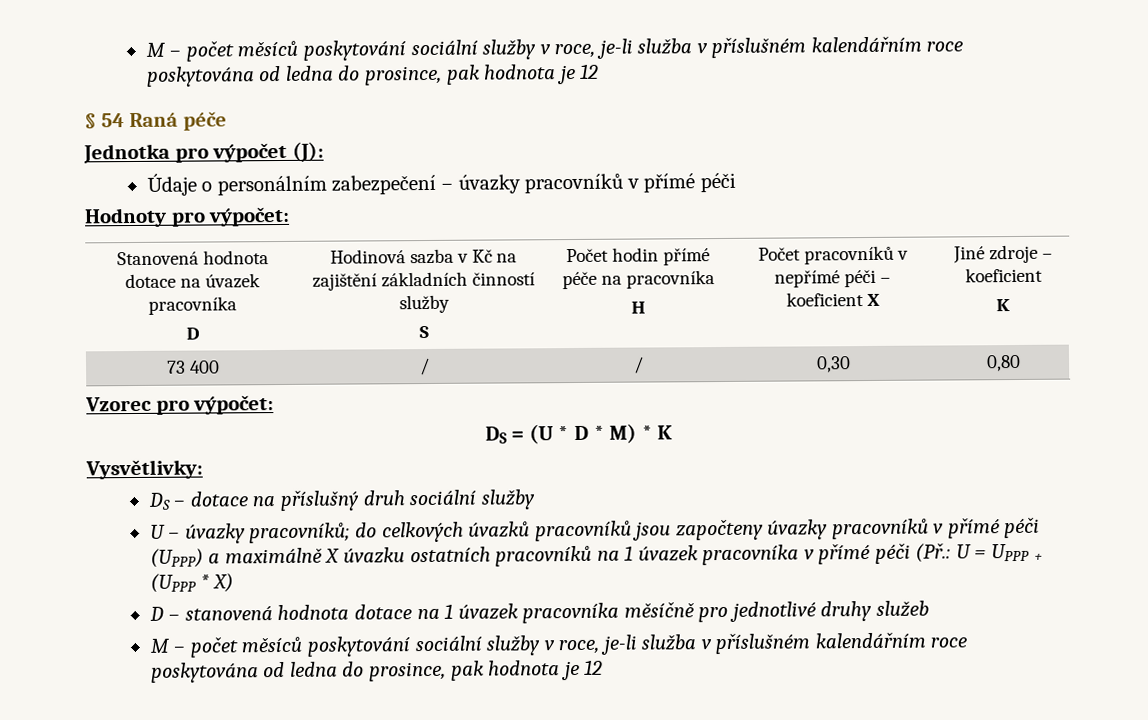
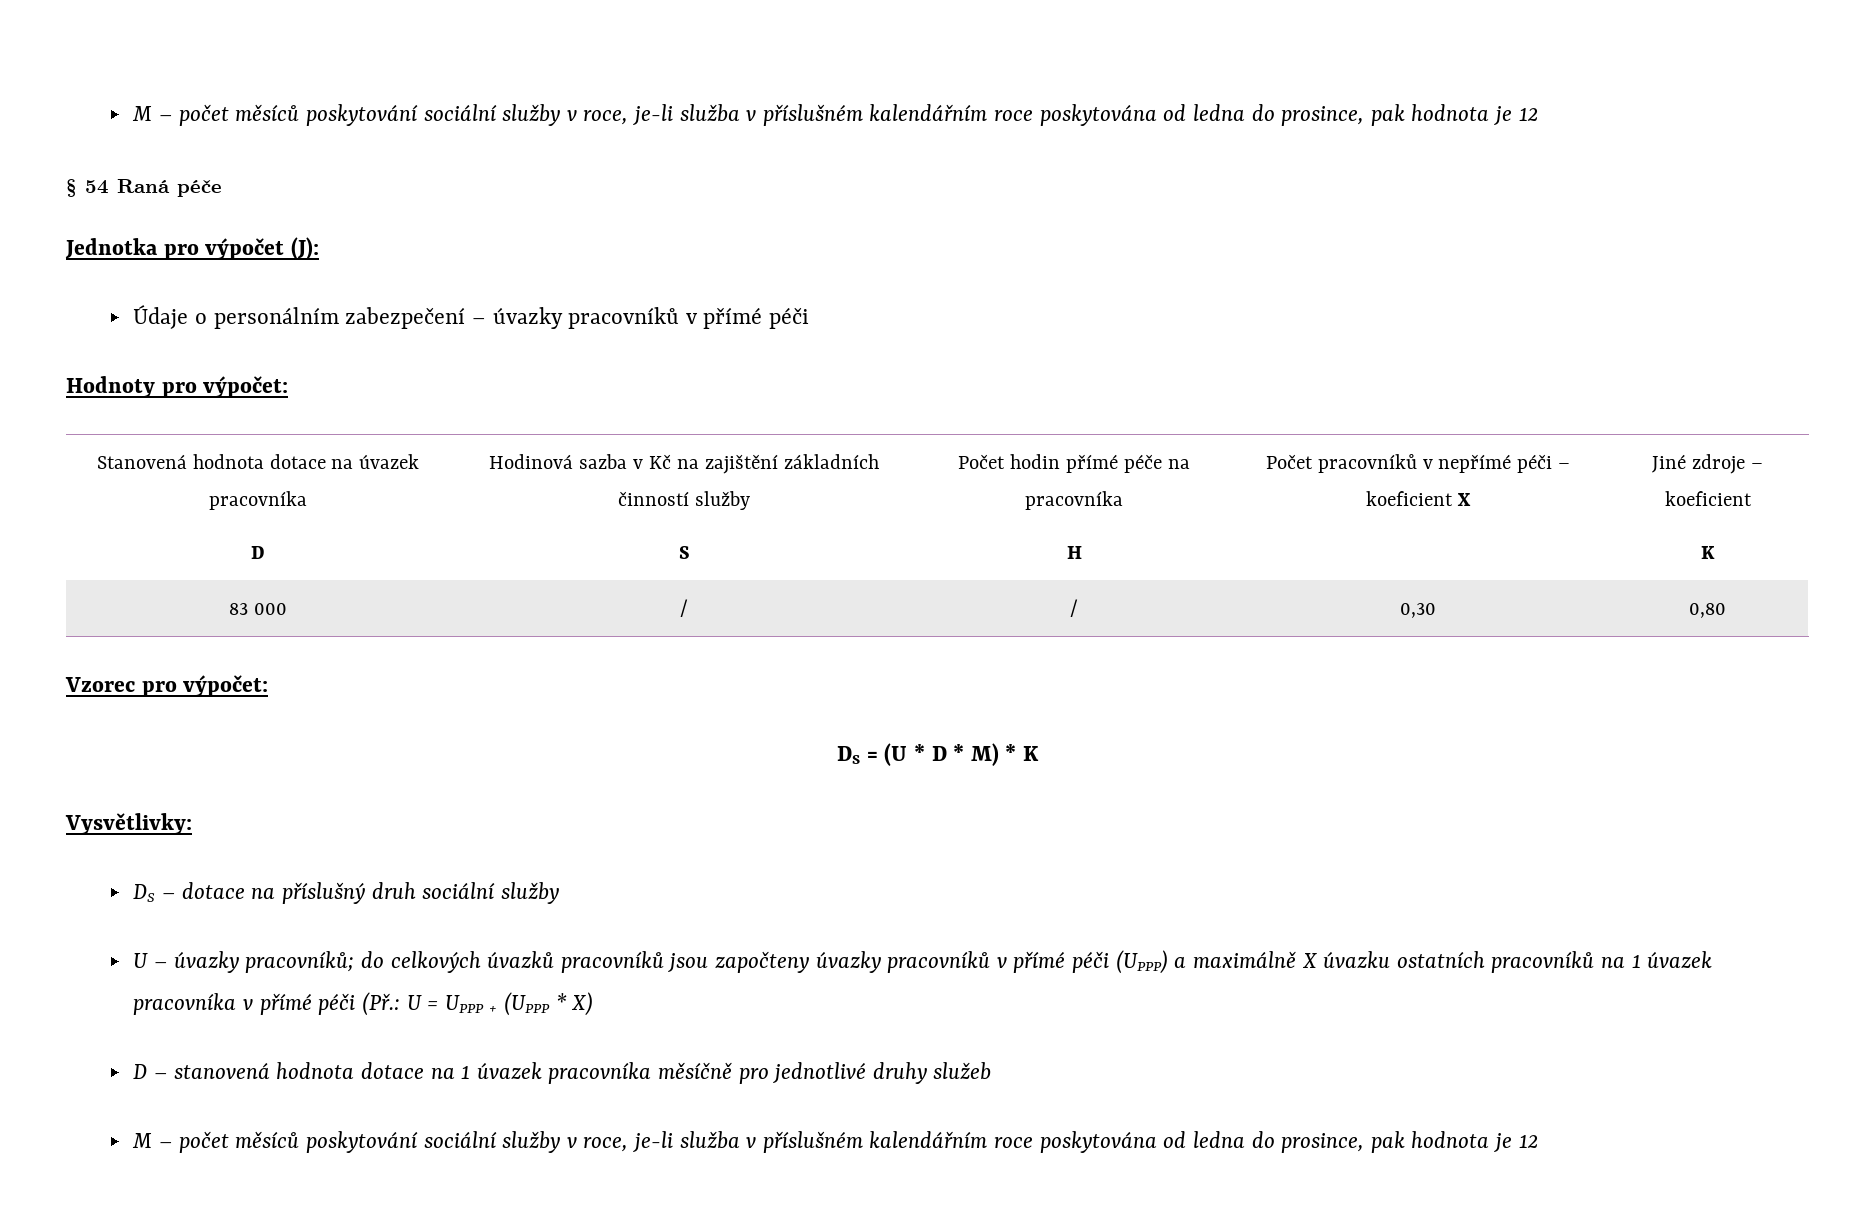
- 73 400 | / | / | 0,30 | 0,80
+ 83 000 | / | / | 0,30 | 0,80

